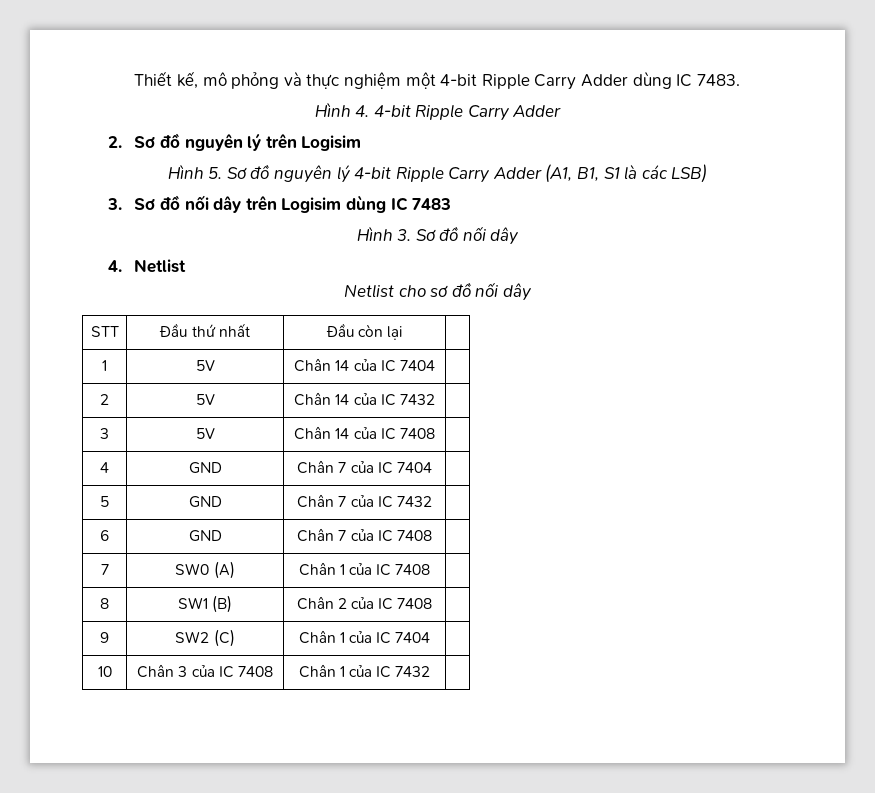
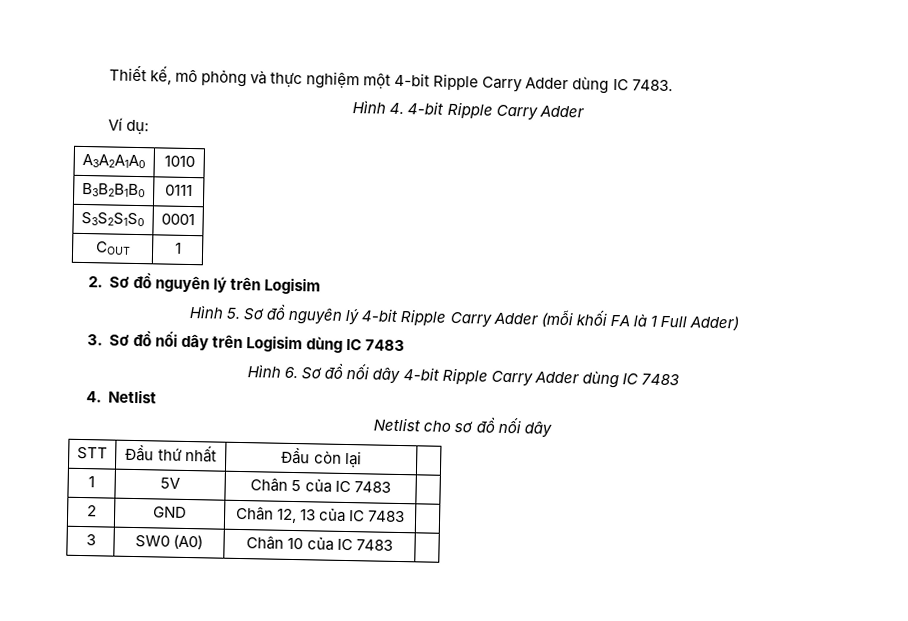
+ Ví dụ:
+ A3A2A1A0 | 1010
+ B3B2B1B0 | 0111
+ S3S2S1S0 | 0001
+ COUT | 1
- Hình 5. Sơ đồ nguyên lý 4-bit Ripple Carry Adder (A1, B1, S1 là các LSB)
+ Hình 5. Sơ đồ nguyên lý 4-bit Ripple Carry Adder (mỗi khối FA là 1 Full Adder)
- Hình 3. Sơ đồ nối dây
+ Hình 6. Sơ đồ nối dây 4-bit Ripple Carry Adder dùng IC 7483
- 1 | 5V | Chân 14 của IC 7404 |
+ 1 | 5V | Chân 5 của IC 7483 |
- 2 | 5V | Chân 14 của IC 7432 |
+ 2 | GND | Chân 12, 13 của IC 7483 |
- 3 | 5V | Chân 14 của IC 7408 |
- 4 | GND | Chân 7 của IC 7404 |
- 5 | GND | Chân 7 của IC 7432 |
- 6 | GND | Chân 7 của IC 7408 |
- 7 | SW0 (A) | Chân 1 của IC 7408 |
- 8 | SW1 (B) | Chân 2 của IC 7408 |
- 9 | SW2 (C) | Chân 1 của IC 7404 |
- 10 | Chân 3 của IC 7408 | Chân 1 của IC 7432 |
+ 3 | SW0 (A0) | Chân 10 của IC 7483 |

